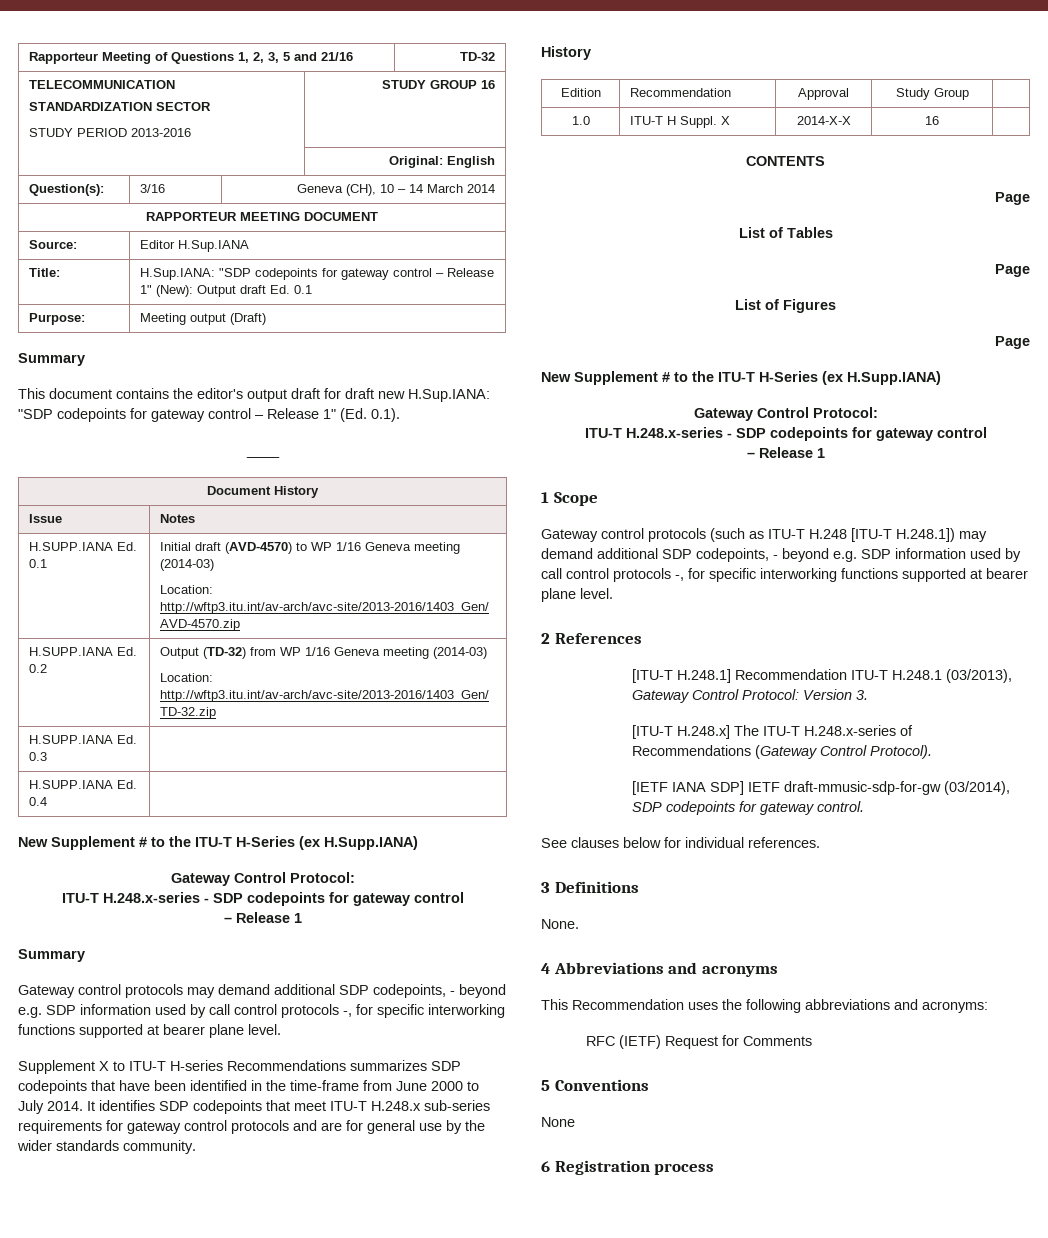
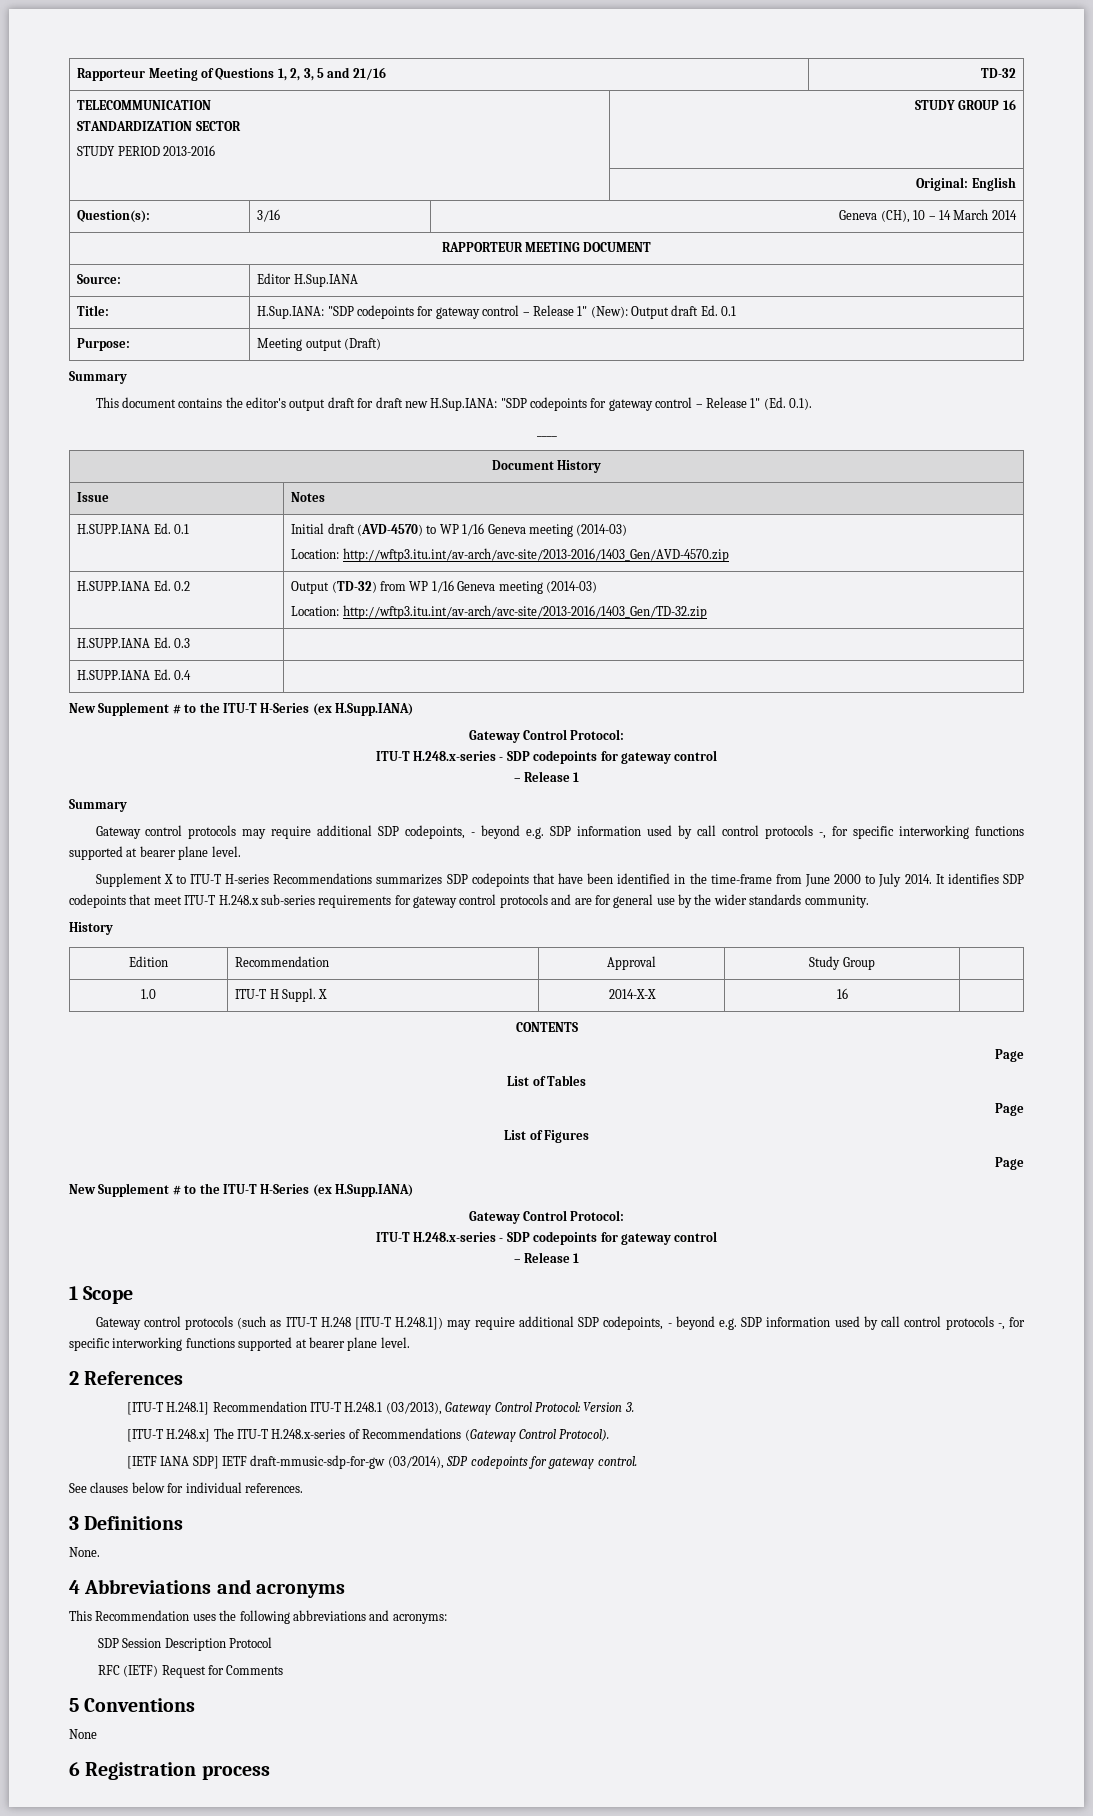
- Gateway control protocols may demand additional SDP codepoints, - beyond e.g. SDP information used by call control protocols -, for specific interworking functions supported at bearer plane level.
+ Gateway control protocols may require additional SDP codepoints, - beyond e.g. SDP information used by call control protocols -, for specific interworking functions supported at bearer plane level.
- Gateway control protocols (such as ITU-T H.248 [ITU-T H.248.1]) may demand additional SDP codepoints, - beyond e.g. SDP information used by call control protocols -, for specific interworking functions supported at bearer plane level.
+ Gateway control protocols (such as ITU-T H.248 [ITU-T H.248.1]) may require additional SDP codepoints, - beyond e.g. SDP information used by call control protocols -, for specific interworking functions supported at bearer plane level.
+ SDP Session Description Protocol

